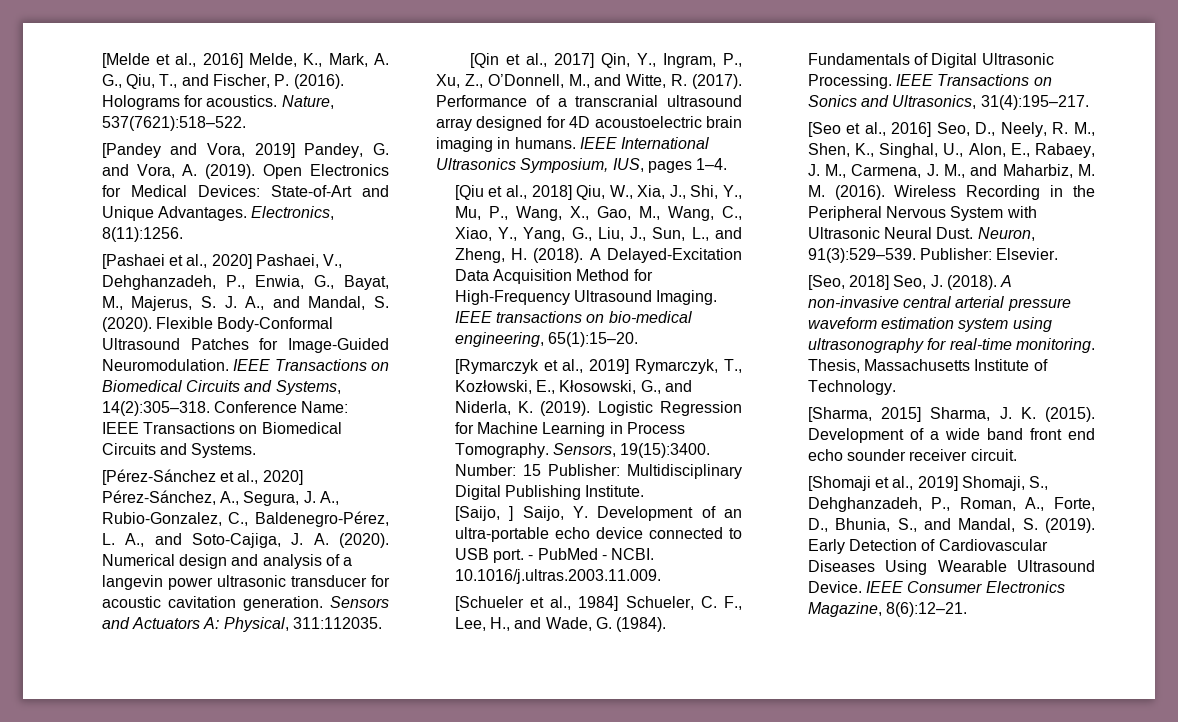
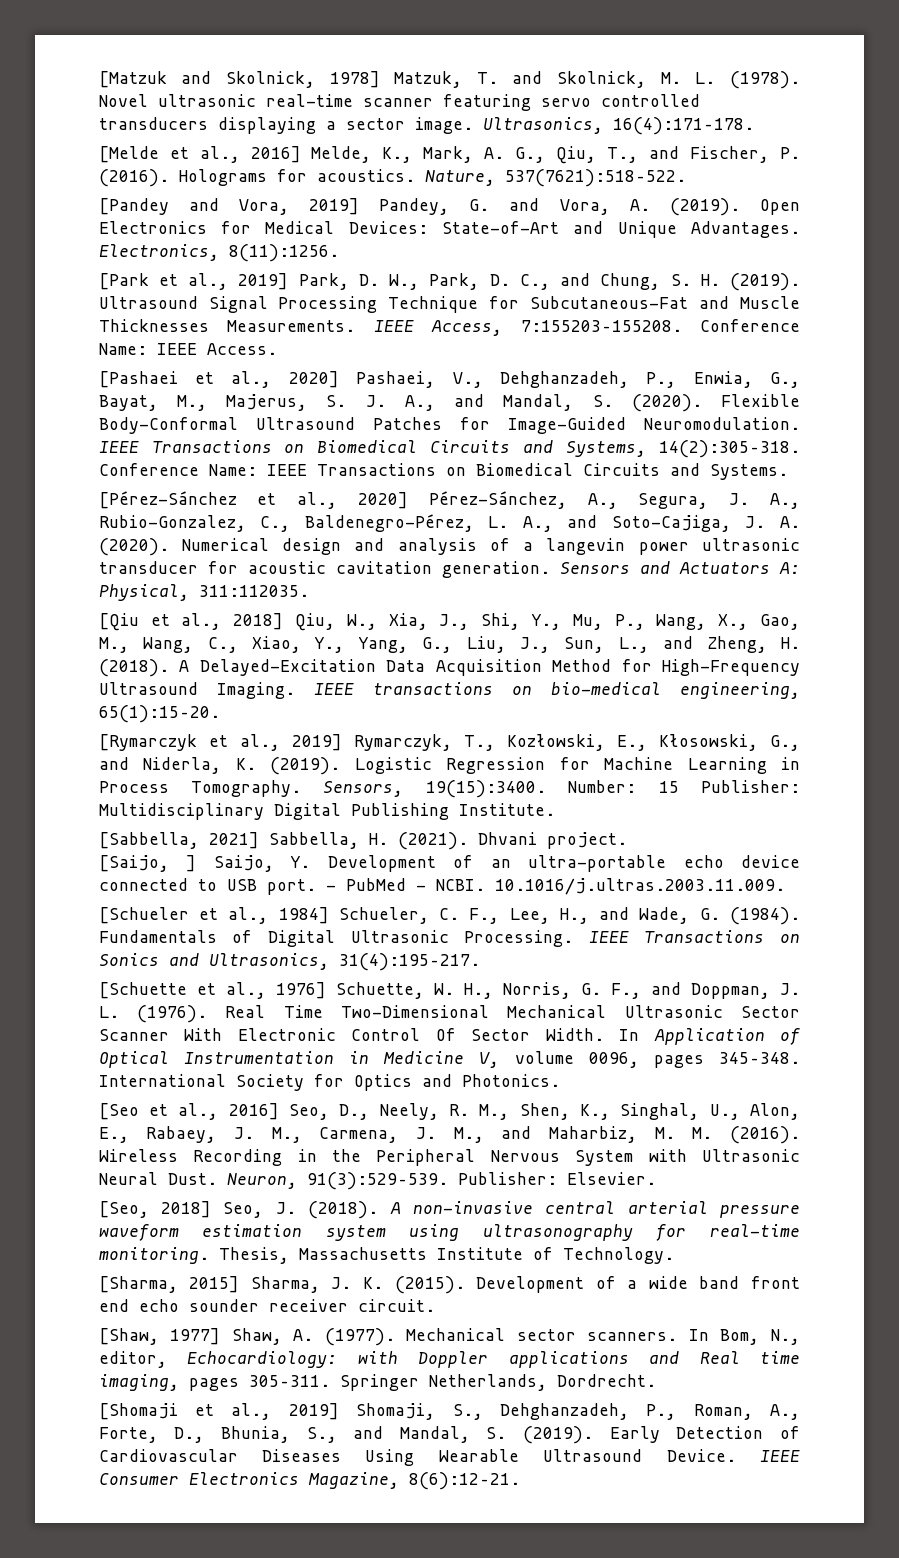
+ [Matzuk and Skolnick, 1978] Matzuk, T. and Skolnick, M. L. (1978). Novel ultrasonic real-time scanner featuring servo controlled transducers displaying a sector image. Ultrasonics, 16(4):171–178.
+ [Park et al., 2019] Park, D. W., Park, D. C., and Chung, S. H. (2019). Ultrasound Signal Processing Technique for Subcutaneous-Fat and Muscle Thicknesses Measurements. IEEE Access, 7:155203–155208. Conference Name: IEEE Access.
- [Qin et al., 2017] Qin, Y., Ingram, P., Xu, Z., O’Donnell, M., and Witte, R. (2017). Performance of a transcranial ultrasound array designed for 4D acoustoelectric brain imaging in humans. IEEE International Ultrasonics Symposium, IUS, pages 1–4.
+ [Sabbella, 2021] Sabbella, H. (2021). Dhvani project.
+ [Schuette et al., 1976] Schuette, W. H., Norris, G. F., and Doppman, J. L. (1976). Real Time Two-Dimensional Mechanical Ultrasonic Sector Scanner With Electronic Control Of Sector Width. In Application of Optical Instrumentation in Medicine V, volume 0096, pages 345–348. International Society for Optics and Photonics.
+ [Shaw, 1977] Shaw, A. (1977). Mechanical sector scanners. In Bom, N., editor, Echocardiology: with Doppler applications and Real time imaging, pages 305–311. Springer Netherlands, Dordrecht.

